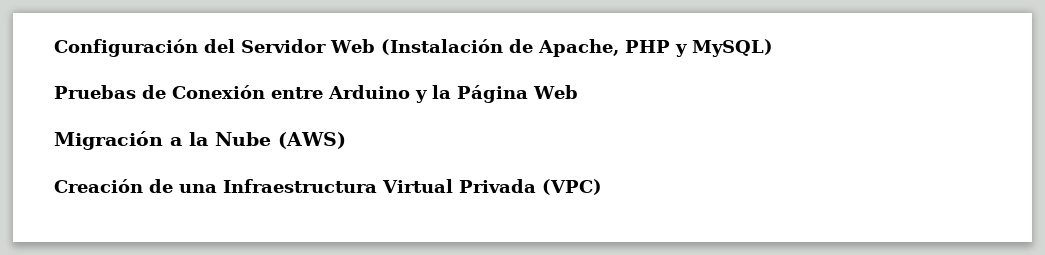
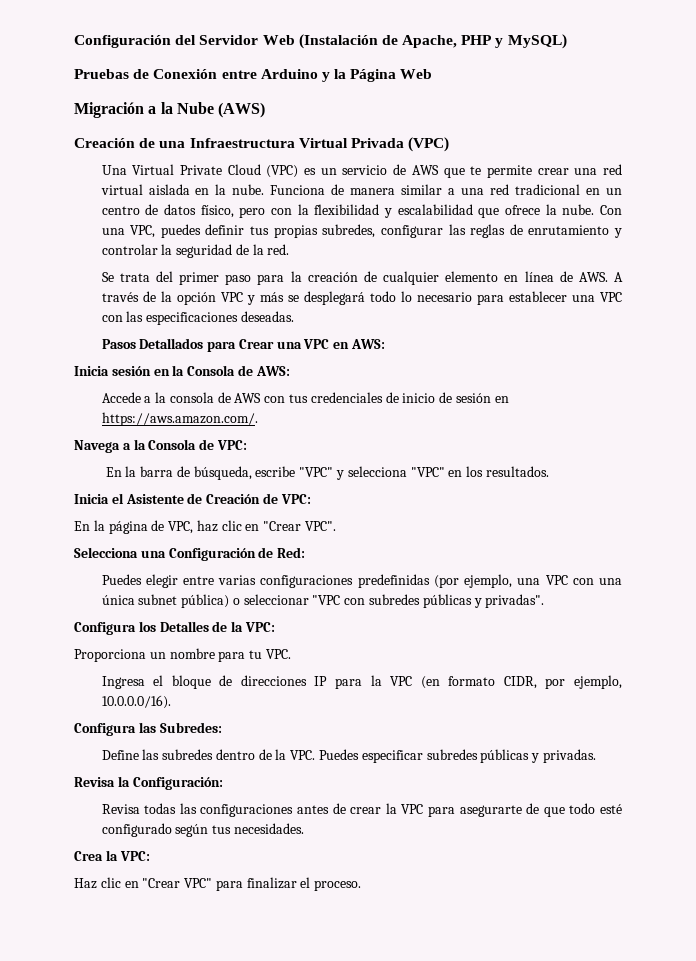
+ Una Virtual Private Cloud (VPC) es un servicio de AWS que te permite crear una red virtual aislada en la nube. Funciona de manera similar a una red tradicional en un centro de datos físico, pero con la flexibilidad y escalabilidad que ofrece la nube. Con una VPC, puedes definir tus propias subredes, configurar las reglas de enrutamiento y controlar la seguridad de la red.
+ Se trata del primer paso para la creación de cualquier elemento en línea de AWS. A través de la opción VPC y más se desplegará todo lo necesario para establecer una VPC con las especificaciones deseadas.
+ Pasos Detallados para Crear una VPC en AWS:
+ Inicia sesión en la Consola de AWS:
+ Accede a la consola de AWS con tus credenciales de inicio de sesión en https://aws.amazon.com/.
+ Navega a la Consola de VPC:
+ En la barra de búsqueda, escribe "VPC" y selecciona "VPC" en los resultados.
+ Inicia el Asistente de Creación de VPC:
+ En la página de VPC, haz clic en "Crear VPC".
+ Selecciona una Configuración de Red:
+ Puedes elegir entre varias configuraciones predefinidas (por ejemplo, una VPC con una única subnet pública) o seleccionar "VPC con subredes públicas y privadas".
+ Configura los Detalles de la VPC:
+ Proporciona un nombre para tu VPC.
+ Ingresa el bloque de direcciones IP para la VPC (en formato CIDR, por ejemplo, 10.0.0.0/16).
+ Configura las Subredes:
+ Define las subredes dentro de la VPC. Puedes especificar subredes públicas y privadas.
+ Revisa la Configuración:
+ Revisa todas las configuraciones antes de crear la VPC para asegurarte de que todo esté configurado según tus necesidades.
+ Crea la VPC:
+ Haz clic en "Crear VPC" para finalizar el proceso.

